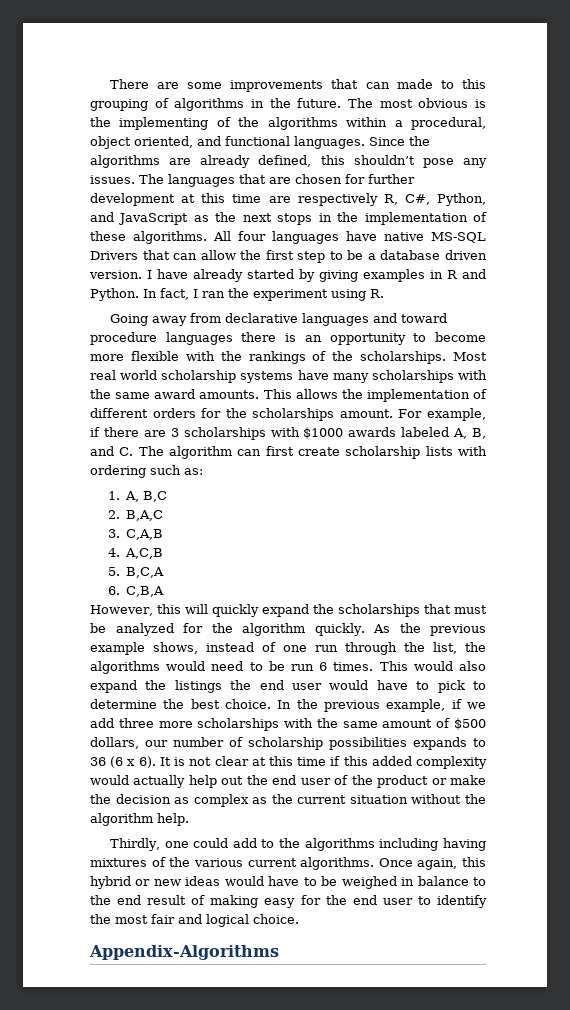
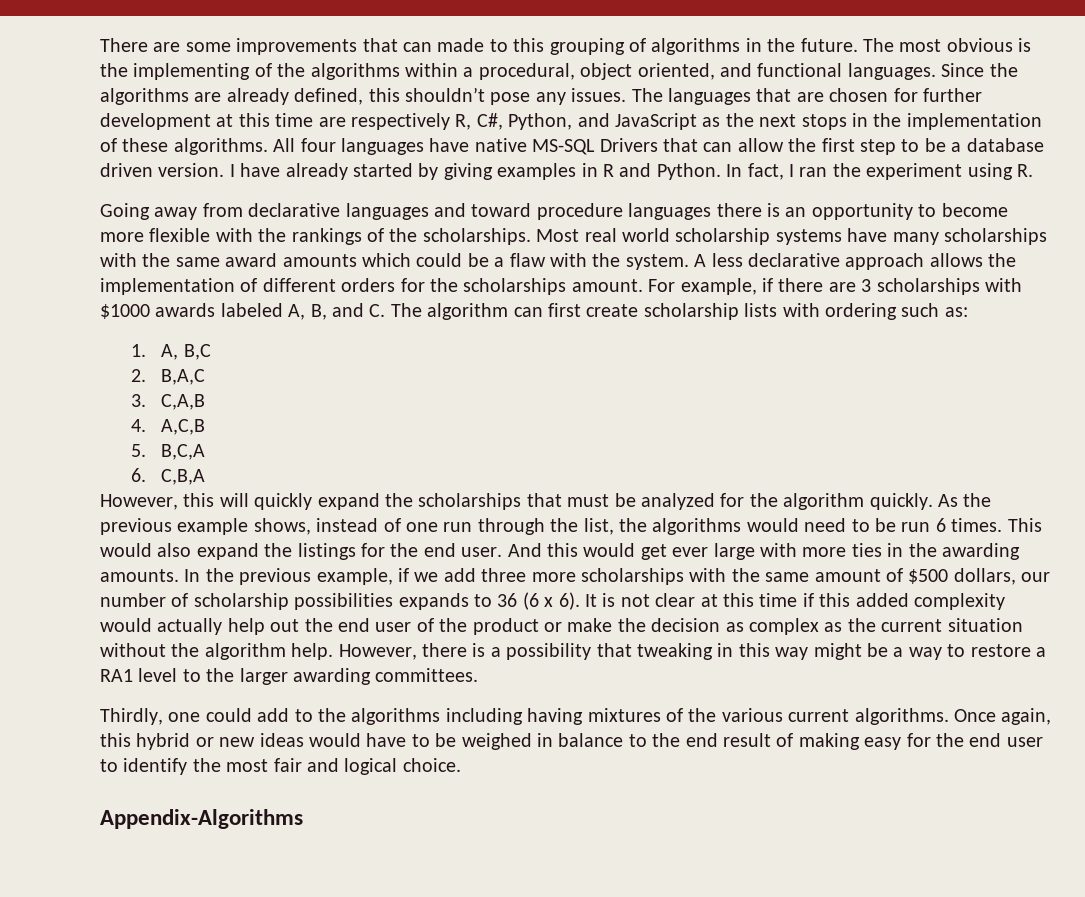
- Most real world scholarship systems have many scholarships with the same award amounts. This allows the implementation of different orders for the scholarships amount.
+ Most real world scholarship systems have many scholarships with the same award amounts which could be a flaw with the system. A less declarative approach allows the implementation of different orders for the scholarships amount.
- This would also expand the listings the end user would have to pick to determine the best choice.
+ This would also expand the listings for the end user. And this would get ever large with more ties in the awarding amounts.
+ However, there is a possibility that tweaking in this way might be a way to restore a RA1 level to the larger awarding committees.

